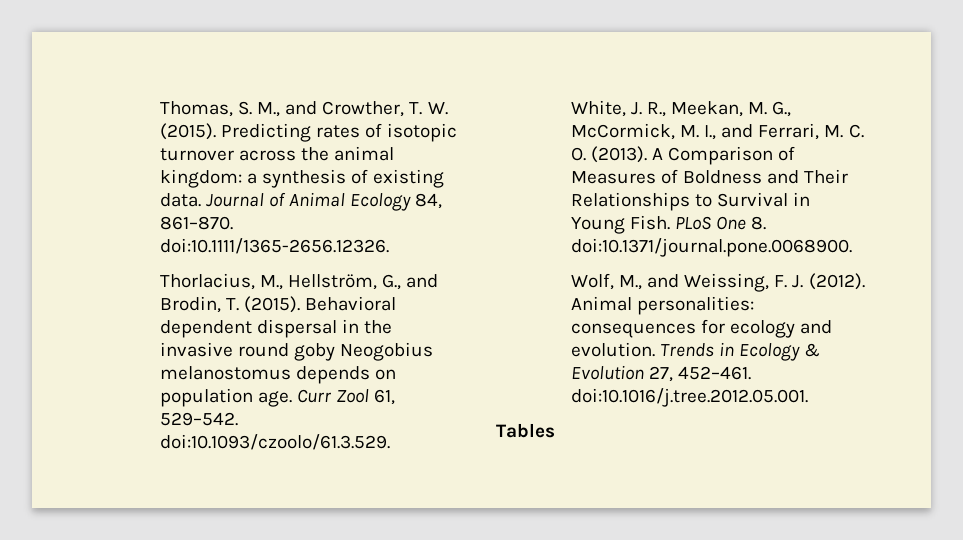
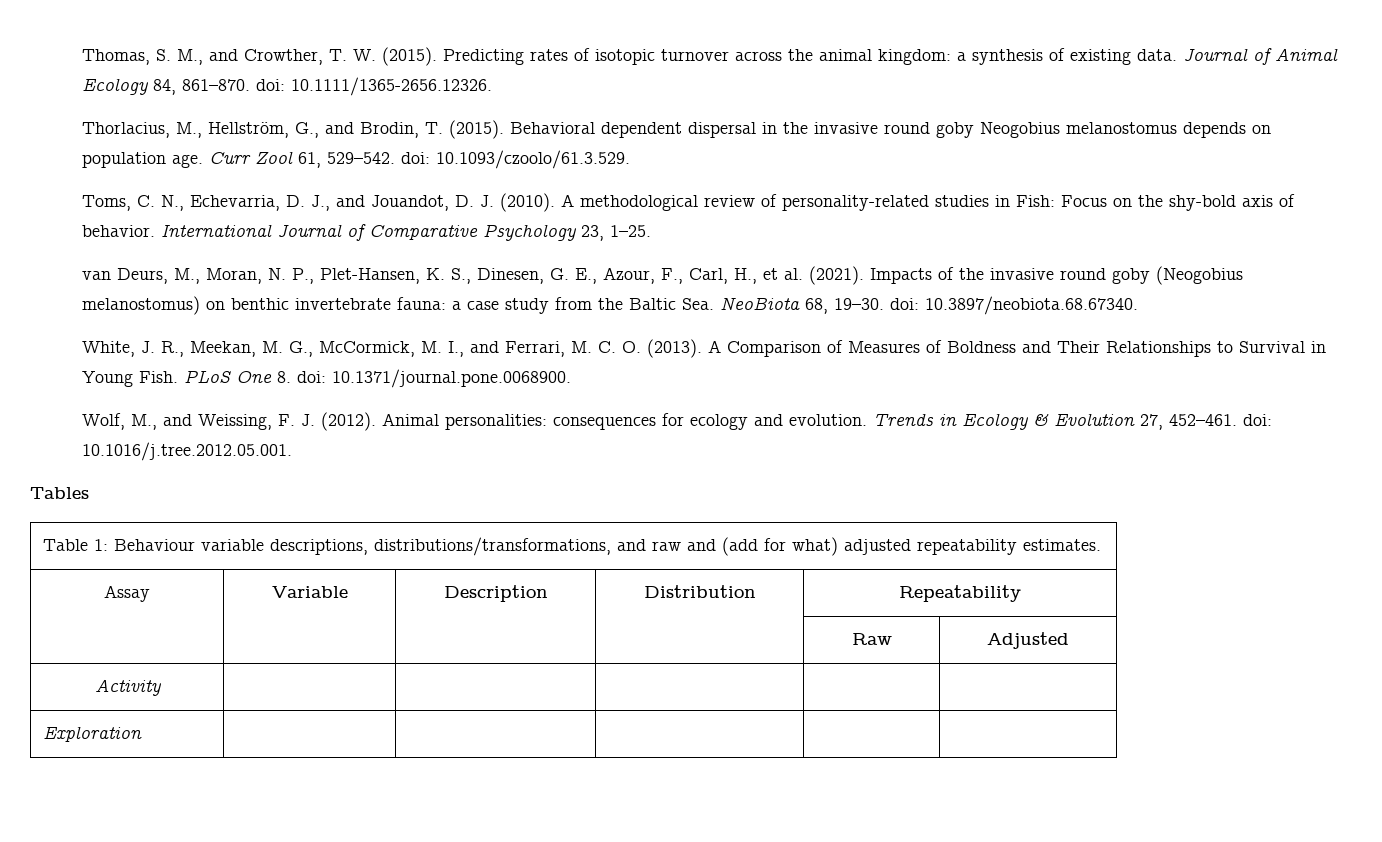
- Journal of Animal Ecology 84, 861–870. doi:10.1111/1365-2656.12326.
+ Journal of Animal Ecology 84, 861–870. doi: 10.1111/1365-2656.12326.
- Curr Zool 61, 529–542. doi:10.1093/czoolo/61.3.529.
+ Curr Zool 61, 529–542. doi: 10.1093/czoolo/61.3.529.
+ Toms, C. N., Echevarria, D. J., and Jouandot, D. J. (2010). A methodological review of personality-related studies in Fish: Focus on the shy-bold axis of behavior. International Journal of Comparative Psychology 23, 1–25.
+ van Deurs, M., Moran, N. P., Plet-Hansen, K. S., Dinesen, G. E., Azour, F., Carl, H., et al. (2021). Impacts of the invasive round goby (Neogobius melanostomus) on benthic invertebrate fauna: a case study from the Baltic Sea. NeoBiota 68, 19–30. doi: 10.3897/neobiota.68.67340.
- PLoS One 8. doi:10.1371/journal.pone.0068900.
+ PLoS One 8. doi: 10.1371/journal.pone.0068900.
- Trends in Ecology & Evolution 27, 452–461. doi:10.1016/j.tree.2012.05.001.
+ Trends in Ecology & Evolution 27, 452–461. doi: 10.1016/j.tree.2012.05.001.
+ Table 1: Behaviour variable descriptions, distributions/transformations, and raw and (add for what) adjusted repeatability estimates.
+ Assay | Variable | Description | Distribution | Repeatability
+ | | | | Raw | Adjusted
+ Activity | | | | |
+ Exploration | | | | |

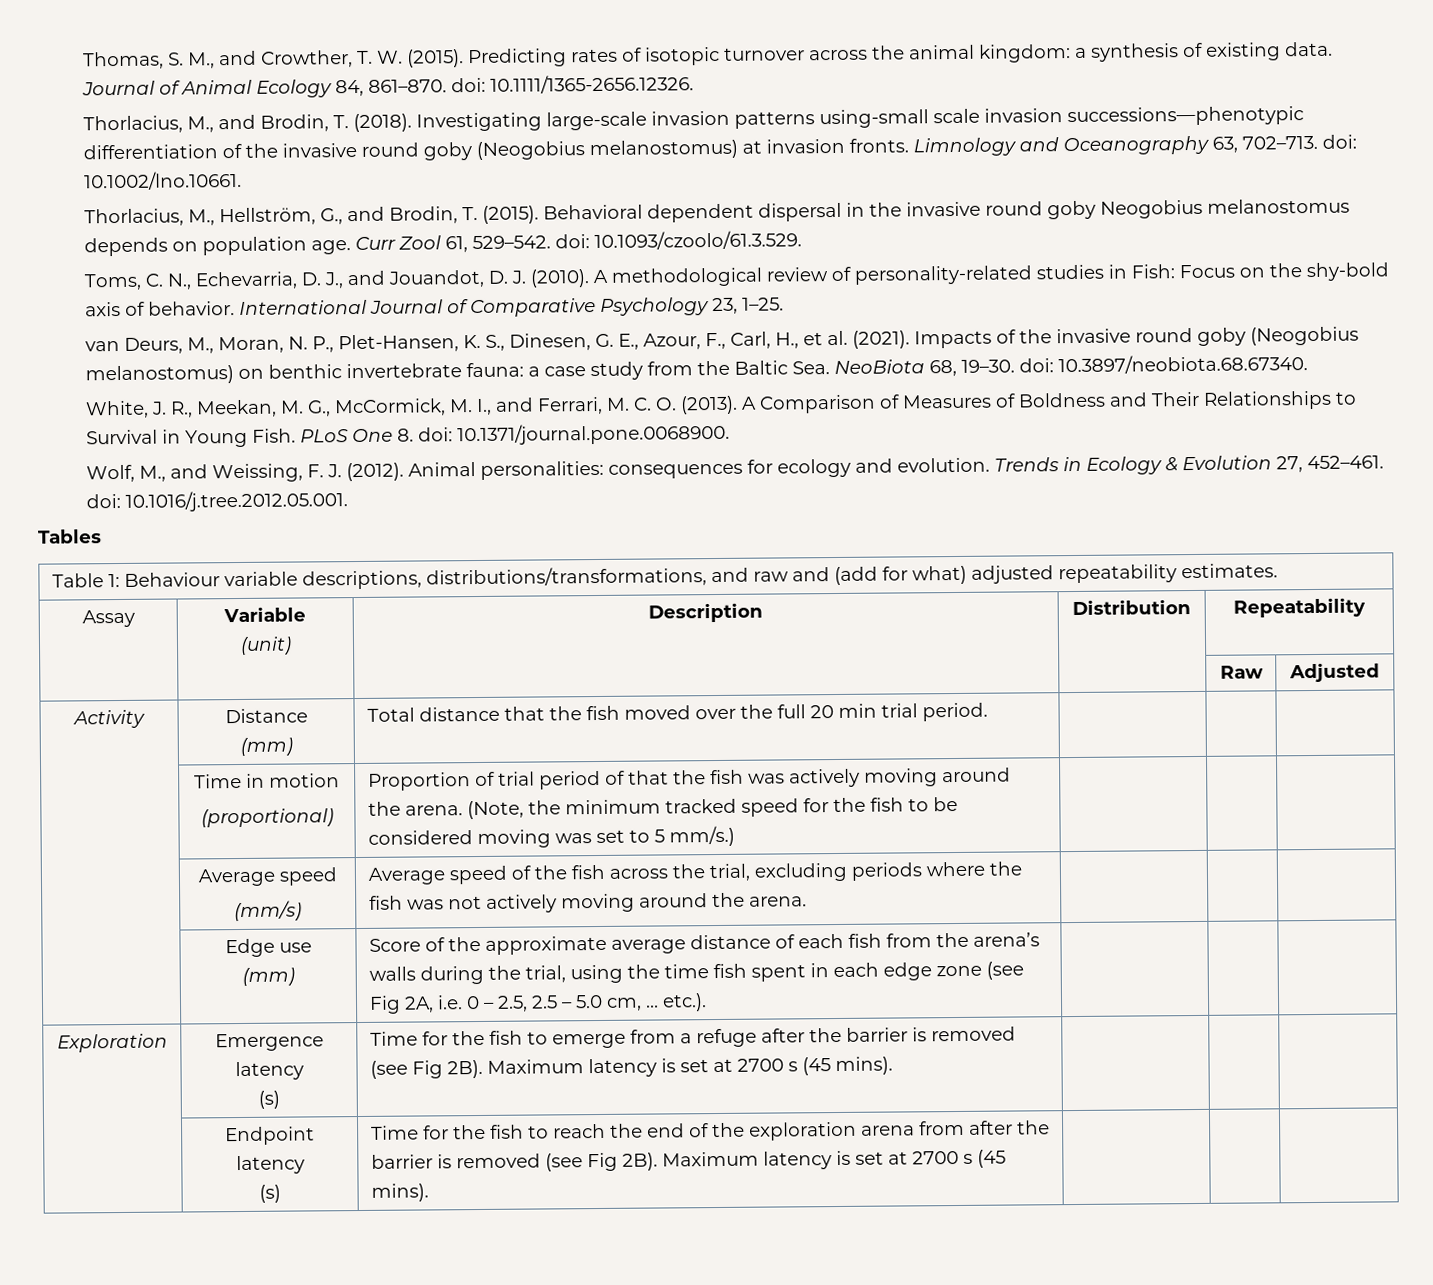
+ Thorlacius, M., and Brodin, T. (2018). Investigating large-scale invasion patterns using-small scale invasion successions—phenotypic differentiation of the invasive round goby (Neogobius melanostomus) at invasion fronts. Limnology and Oceanography 63, 702–713. doi: 10.1002/lno.10661.
- Assay | Variable | Description | Distribution | Repeatability
+ Assay | Variable
+ (unit) | Description | Distribution | Repeatability
- Activity | | | | |
- Exploration | | | | |
+ Activity | Distance
+ (mm) | Total distance that the fish moved over the full 20 min trial period. | | |
+ | Time in motion
+ (proportional) | Proportion of trial period of that the fish was actively moving around the arena. (Note, the minimum tracked speed for the fish to be considered moving was set to 5 mm/s.) | | |
+ | Average speed
+ (mm/s) | Average speed of the fish across the trial, excluding periods where the fish was not actively moving around the arena. | | |
+ | Edge use
+ (mm) | Score of the approximate average distance of each fish from the arena’s walls during the trial, using the time fish spent in each edge zone (see Fig 2A, i.e. 0 – 2.5, 2.5 – 5.0 cm, … etc.). | | |
+ Exploration | Emergence latency
+ (s) | Time for the fish to emerge from a refuge after the barrier is removed (see Fig 2B). Maximum latency is set at 2700 s (45 mins). | | |
+ | Endpoint latency
+ (s) | Time for the fish to reach the end of the exploration arena from after the barrier is removed (see Fig 2B). Maximum latency is set at 2700 s (45 mins). | | |

